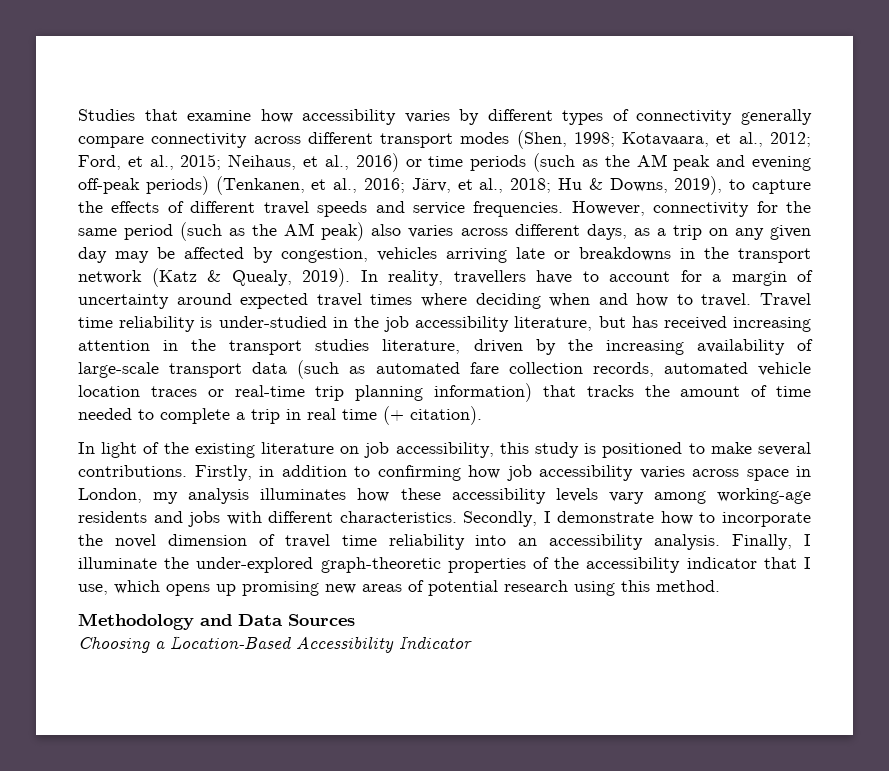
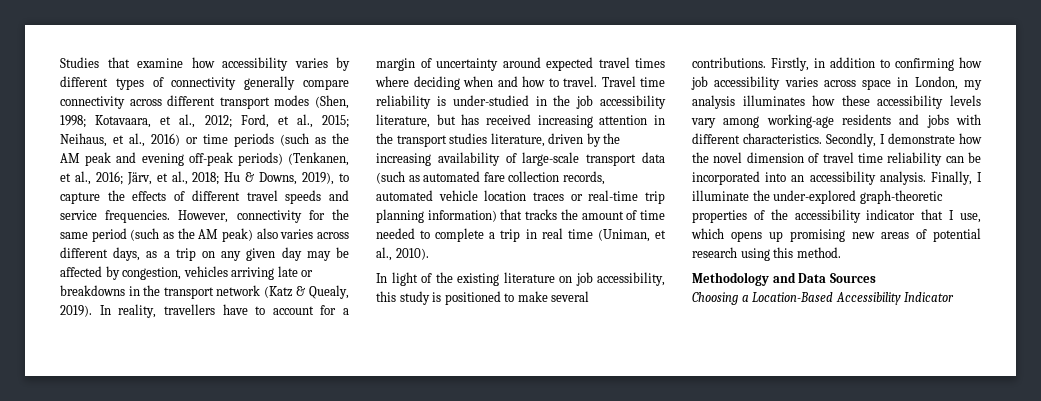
- Travel time reliability is under-studied in the job accessibility literature, but has received increasing attention in the transport studies literature, driven by the increasing availability of large-scale transport data (such as automated fare collection records, automated vehicle location traces or real-time trip planning information) that tracks the amount of time needed to complete a trip in real time (+ citation).
+ Travel time reliability is under-studied in the job accessibility literature, but has received increasing attention in the transport studies literature, driven by the increasing availability of large-scale transport data (such as automated fare collection records, automated vehicle location traces or real-time trip planning information) that tracks the amount of time needed to complete a trip in real time (Uniman, et al., 2010).
- Secondly, I demonstrate how to incorporate the novel dimension of travel time reliability into an accessibility analysis.
+ Secondly, I demonstrate how the novel dimension of travel time reliability can be incorporated into an accessibility analysis.

